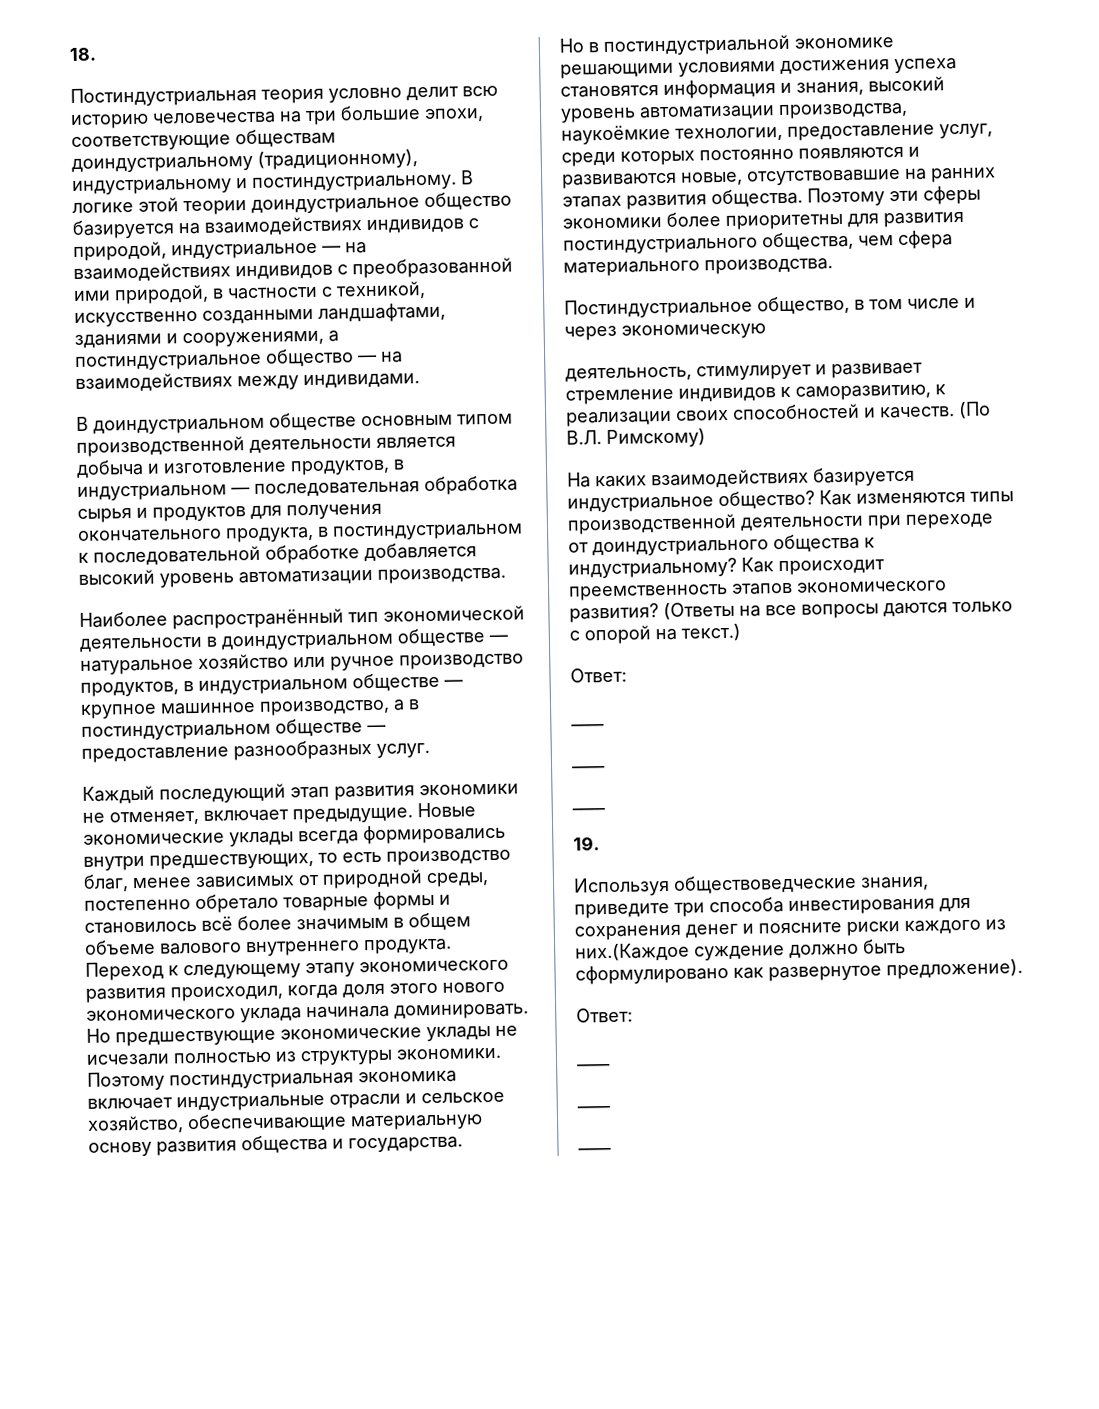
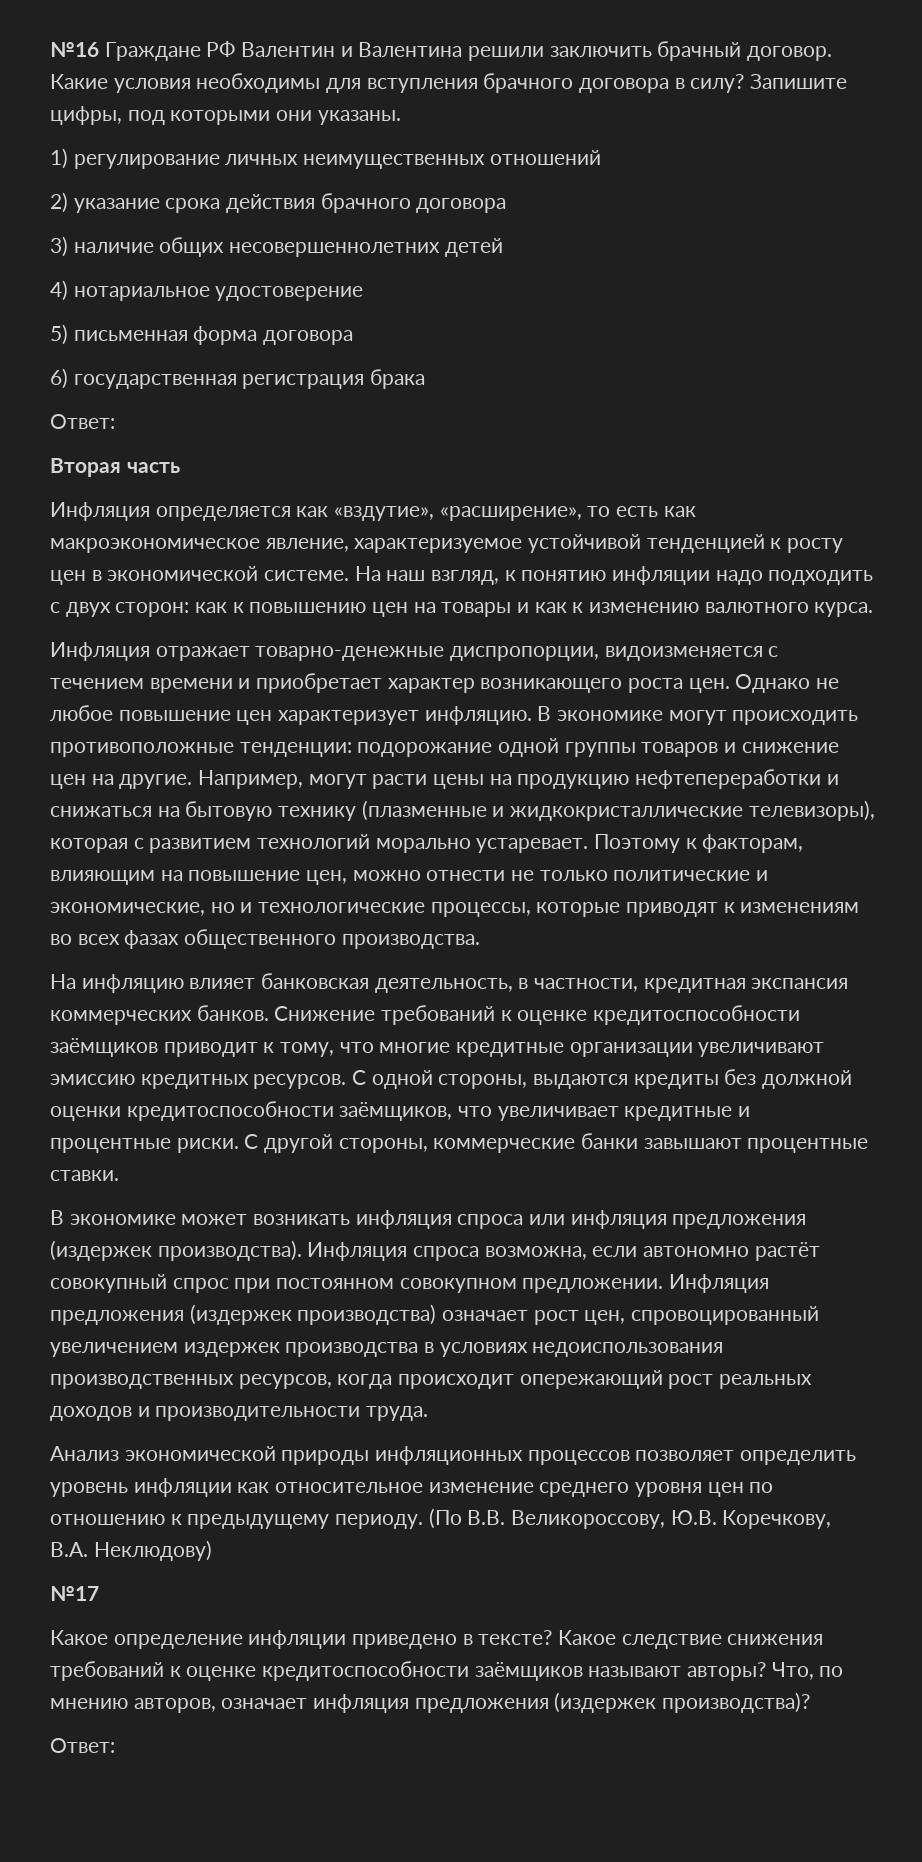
- 18.
- Постиндустриальная теория условно делит всю историю человечества на три большие эпохи, соответствующие обществам доиндустриальному (традиционному), индустриальному и постиндустриальному. В логике этой теории доиндустриальное общество базируется на взаимодействиях индивидов с природой, индустриальное — на взаимодействиях индивидов с преобразованной ими природой, в частности с техникой, искусственно созданными ландшафтами, зданиями и сооружениями, а постиндустриальное общество — на взаимодействиях между индивидами.
- В доиндустриальном обществе основным типом производственной деятельности является добыча и изготовление продуктов, в индустриальном — последовательная обработка сырья и продуктов для получения окончательного продукта, в постиндустриальном к последовательной обработке добавляется высокий уровень автоматизации производства.
- Наиболее распространённый тип экономической деятельности в доиндустриальном обществе — натуральное хозяйство или ручное производство продуктов, в индустриальном обществе — крупное машинное производство, а в постиндустриальном обществе — предоставление разнообразных услуг.
- Каждый последующий этап развития экономики не отменяет, включает предыдущие. Новые экономические уклады всегда формировались внутри предшествующих, то есть производство благ, менее зависимых от природной среды, постепенно обретало товарные формы и становилось всё более значимым в общем объеме валового внутреннего продукта. Переход к следующему этапу экономического развития происходил, когда доля этого нового экономического уклада начинала доминировать. Но предшествующие экономические уклады не исчезали полностью из структуры экономики. Поэтому постиндустриальная экономика включает индустриальные отрасли и сельское хозяйство, обеспечивающие материальную основу развития общества и государства.
- Но в постиндустриальной экономике решающими условиями достижения успеха становятся информация и знания, высокий уровень автоматизации производства, наукоёмкие технологии, предоставление услуг, среди которых постоянно появляются и развиваются новые, отсутствовавшие на ранних этапах развития общества. Поэтому эти сферы экономики более приоритетны для развития постиндустриального общества, чем сфера материального производства.
- Постиндустриальное общество, в том числе и через экономическую
- деятельность, стимулирует и развивает стремление индивидов к саморазвитию, к реализации своих способностей и качеств. (По В.Л. Римскому)
- На каких взаимодействиях базируется индустриальное общество? Как изменяются типы производственной деятельности при переходе от доиндустриального общества к индустриальному? Как происходит преемственность этапов экономического развития? (Ответы на все вопросы даются только с опорой на текст.)
+ №16 Граждане РФ Валентин и Валентина решили заключить брачный договор. Какие условия необходимы для вступления брачного договора в силу? Запишите цифры, под которыми они указаны.
+ 1) регулирование личных неимущественных отношений
+ 2) указание срока действия брачного договора
+ 3) наличие общих несовершеннолетних детей
+ 4) нотариальное удостоверение
+ 5) письменная форма договора
+ 6) государственная регистрация брака
  Ответ:
- ____
- ____
- ____
- 19.
- Используя обществоведческие знания, приведите три способа инвестирования для сохранения денег и поясните риски каждого из них.(Каждое суждение должно быть сформулировано как развернутое предложение).
+ Вторая часть
+ Инфляция определяется как «вздутие», «расширение», то есть как макроэкономическое явление, характеризуемое устойчивой тенденцией к росту цен в экономической системе. На наш взгляд, к понятию инфляции надо подходить с двух сторон: как к повышению цен на товары и как к изменению валютного курса.
+ Инфляция отражает товарно-денежные диспропорции, видоизменяется с течением времени и приобретает характер возникающего роста цен. Однако не любое повышение цен характеризует инфляцию. В экономике могут происходить противоположные тенденции: подорожание одной группы товаров и снижение цен на другие. Например, могут расти цены на продукцию нефтепереработки и снижаться на бытовую технику (плазменные и жидкокристаллические телевизоры), которая с развитием технологий морально устаревает. Поэтому к факторам, влияющим на повышение цен, можно отнести не только политические и экономические, но и технологические процессы, которые приводят к изменениям во всех фазах общественного производства.
+ На инфляцию влияет банковская деятельность, в частности, кредитная экспансия коммерческих банков. Снижение требований к оценке кредитоспособности заёмщиков приводит к тому, что многие кредитные организации увеличивают эмиссию кредитных ресурсов. С одной стороны, выдаются кредиты без должной оценки кредитоспособности заёмщиков, что увеличивает кредитные и процентные риски. С другой стороны, коммерческие банки завышают процентные ставки.
+ В экономике может возникать инфляция спроса или инфляция предложения (издержек производства). Инфляция спроса возможна, если автономно растёт совокупный спрос при постоянном совокупном предложении. Инфляция предложения (издержек производства) означает рост цен, спровоцированный увеличением издержек производства в условиях недоиспользования производственных ресурсов, когда происходит опережающий рост реальных доходов и производительности труда.
+ Анализ экономической природы инфляционных процессов позволяет определить уровень инфляции как относительное изменение среднего уровня цен по отношению к предыдущему периоду. (По В.В. Великороссову, Ю.В. Коречкову, В.А. Неклюдову)
+ №17
+ Какое определение инфляции приведено в тексте? Какое следствие снижения требований к оценке кредитоспособности заёмщиков называют авторы? Что, по мнению авторов, означает инфляция предложения (издержек производства)?
  Ответ:
- ____
- ____
- ____

